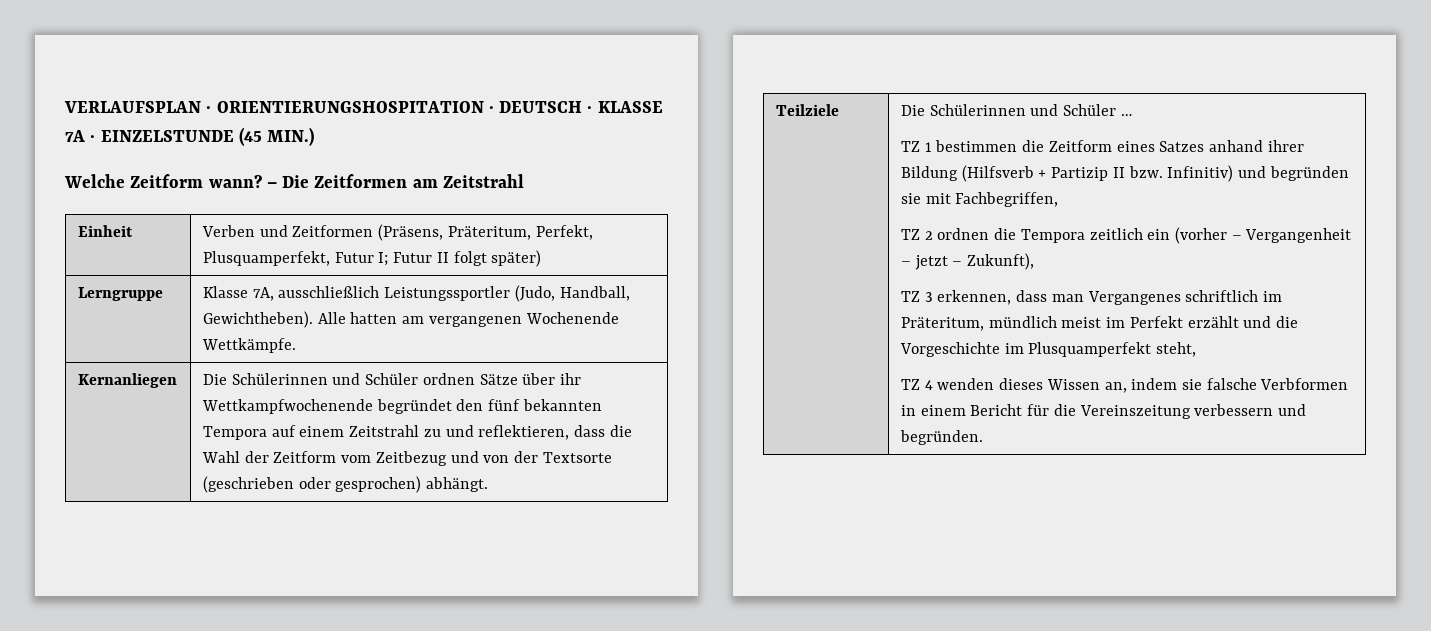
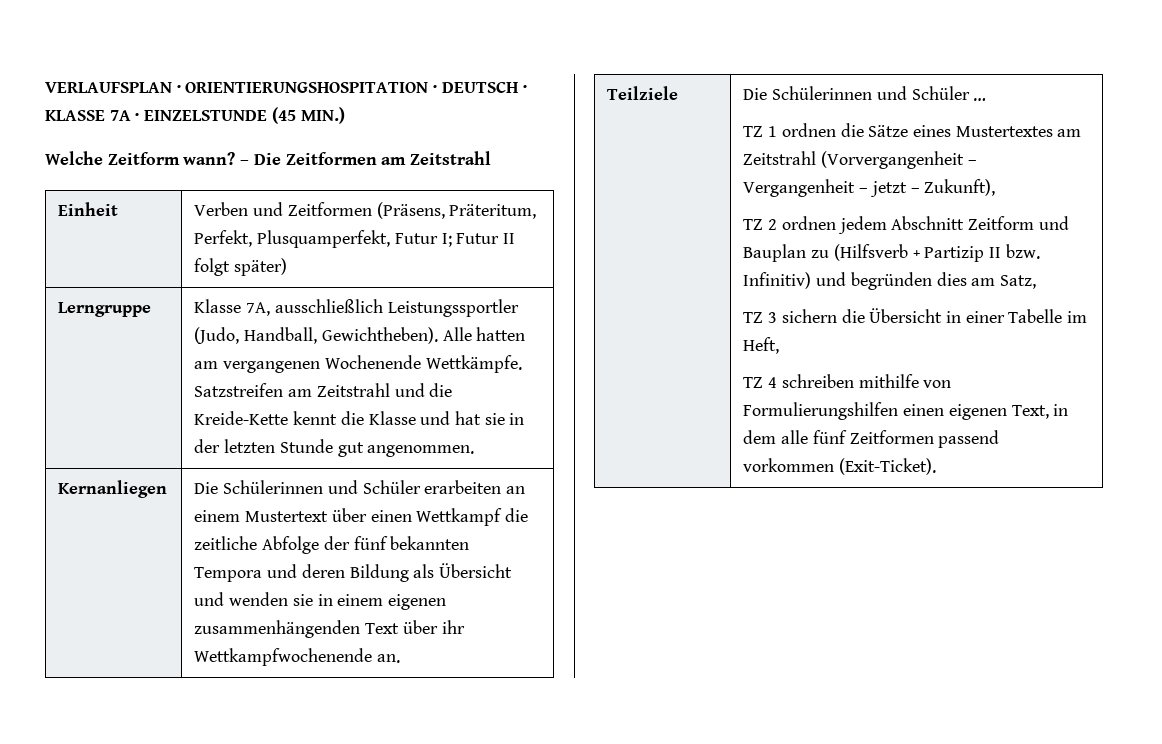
- Lerngruppe | Klasse 7A, ausschließlich Leistungssportler (Judo, Handball, Gewichtheben). Alle hatten am vergangenen Wochenende Wettkämpfe.
+ Lerngruppe | Klasse 7A, ausschließlich Leistungssportler (Judo, Handball, Gewichtheben). Alle hatten am vergangenen Wochenende Wettkämpfe. Satzstreifen am Zeitstrahl und die Kreide-Kette kennt die Klasse und hat sie in der letzten Stunde gut angenommen.
- Kernanliegen | Die Schülerinnen und Schüler ordnen Sätze über ihr Wettkampfwochenende begründet den fünf bekannten Tempora auf einem Zeitstrahl zu und reflektieren, dass die Wahl der Zeitform vom Zeitbezug und von der Textsorte (geschrieben oder gesprochen) abhängt.
+ Kernanliegen | Die Schülerinnen und Schüler erarbeiten an einem Mustertext über einen Wettkampf die zeitliche Abfolge der fünf bekannten Tempora und deren Bildung als Übersicht und wenden sie in einem eigenen zusammenhängenden Text über ihr Wettkampfwochenende an.
- TZ 1 bestimmen die Zeitform eines Satzes anhand ihrer Bildung (Hilfsverb + Partizip II bzw. Infinitiv) und begründen sie mit Fachbegriffen,
- TZ 2 ordnen die Tempora zeitlich ein (vorher – Vergangenheit – jetzt – Zukunft),
- TZ 3 erkennen, dass man Vergangenes schriftlich im Präteritum, mündlich meist im Perfekt erzählt und die Vorgeschichte im Plusquamperfekt steht,
- TZ 4 wenden dieses Wissen an, indem sie falsche Verbformen in einem Bericht für die Vereinszeitung verbessern und begründen.
+ TZ 1 ordnen die Sätze eines Mustertextes am Zeitstrahl (Vorvergangenheit – Vergangenheit – jetzt – Zukunft),
+ TZ 2 ordnen jedem Abschnitt Zeitform und Bauplan zu (Hilfsverb + Partizip II bzw. Infinitiv) und begründen dies am Satz,
+ TZ 3 sichern die Übersicht in einer Tabelle im Heft,
+ TZ 4 schreiben mithilfe von Formulierungshilfen einen eigenen Text, in dem alle fünf Zeitformen passend vorkommen (Exit-Ticket).

